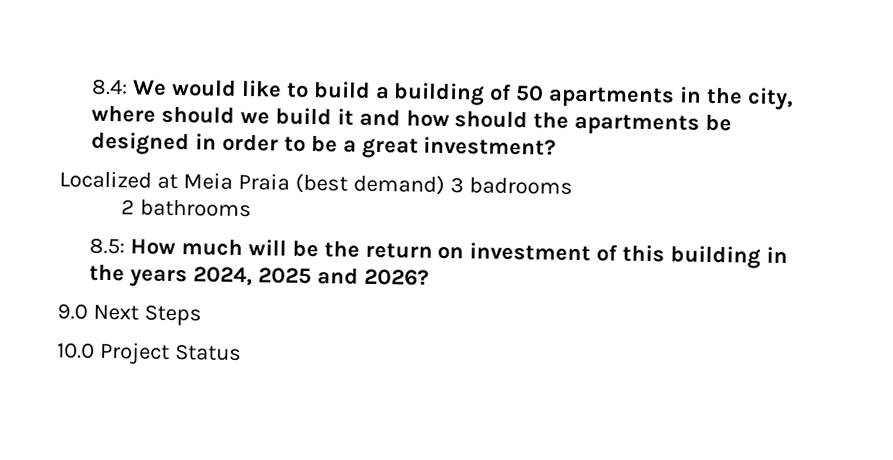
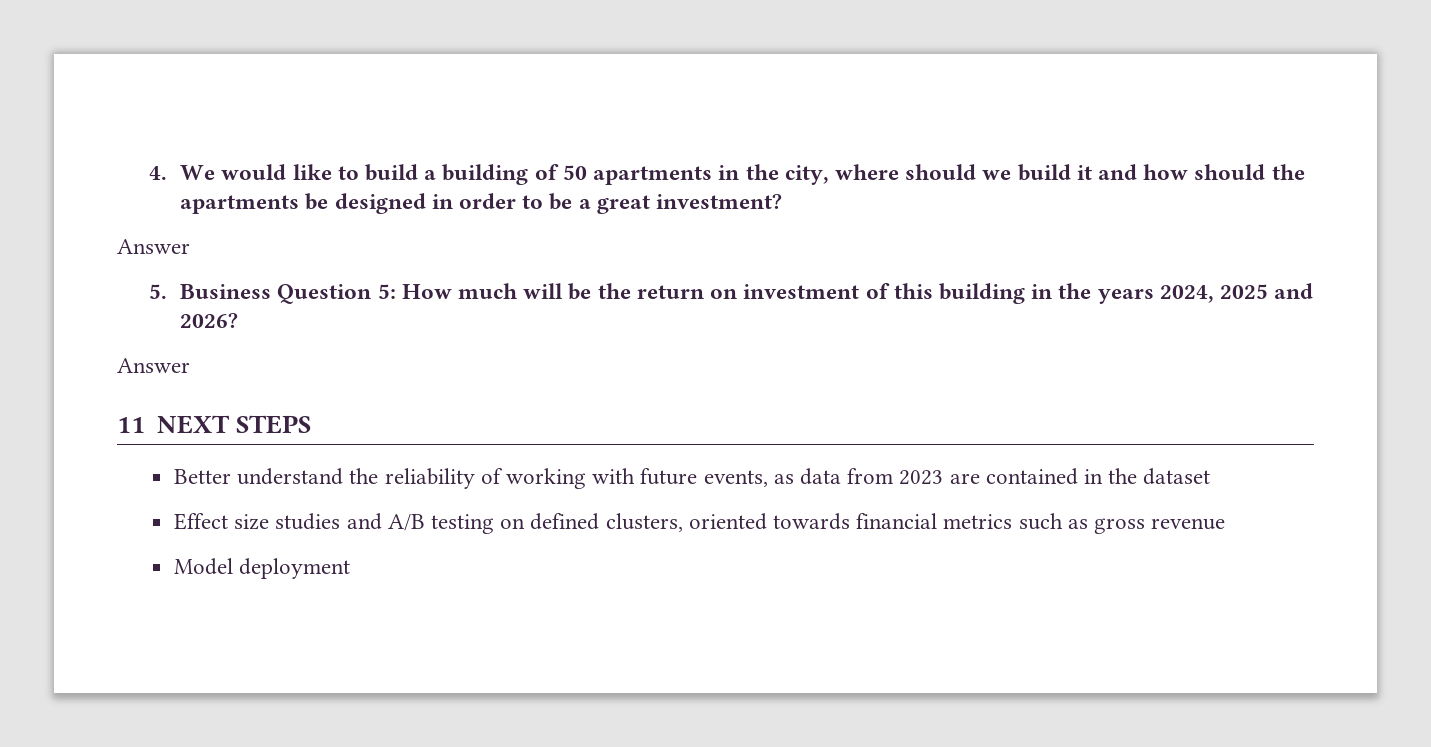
- 8.4: We would like to build a building of 50 apartments in the city, where should we build it and how should the apartments be designed in order to be a great investment?
- Localized at Meia Praia (best demand) 3 badrooms
- 2 bathrooms
- 8.5: How much will be the return on investment of this building in the years 2024, 2025 and 2026?
- 9.0 Next Steps
- 10.0 Project Status
+ 4. We would like to build a building of 50 apartments in the city, where should we build it and how should the apartments be designed in order to be a great investment?
+ Answer
+ 5. Business Question 5: How much will be the return on investment of this building in the years 2024, 2025 and 2026?
+ Answer
+ 11 NEXT STEPS
+ Better understand the reliability of working with future events, as data from 2023 are contained in the dataset
+ Effect size studies and A/B testing on defined clusters, oriented towards financial metrics such as gross revenue
+ Model deployment

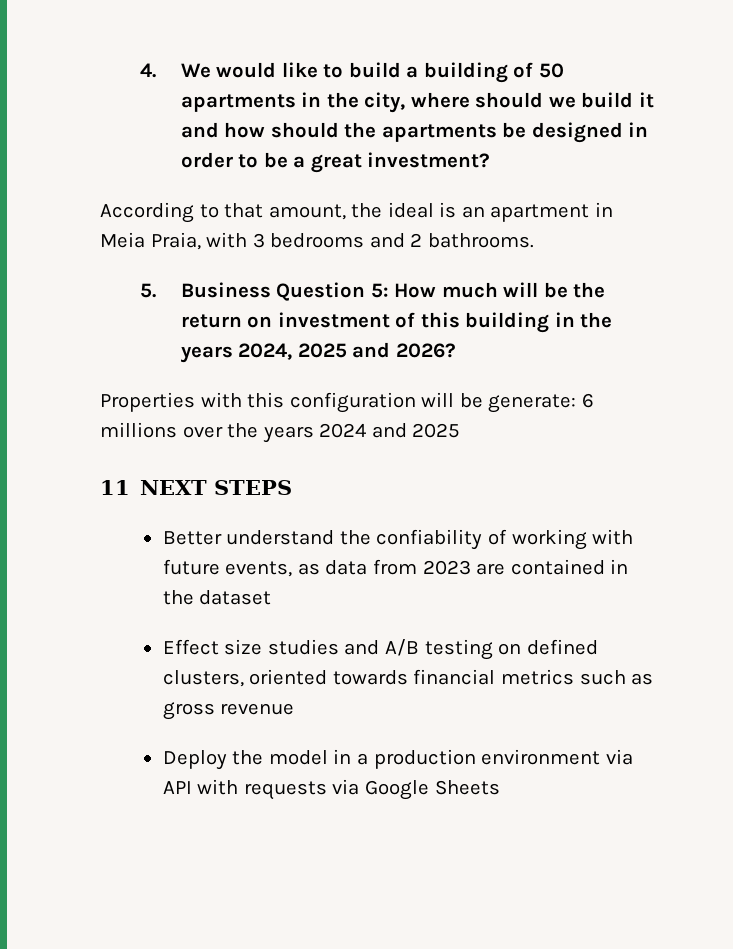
  4. We would like to build a building of 50 apartments in the city, where should we build it and how should the apartments be designed in order to be a great investment?
- Answer
+ According to that amount, the ideal is an apartment in Meia Praia, with 3 bedrooms and 2 bathrooms.
  5. Business Question 5: How much will be the return on investment of this building in the years 2024, 2025 and 2026?
- Answer
+ Properties with this configuration will be generate: 6 millions over the years 2024 and 2025
- Better understand the reliability of working with future events, as data from 2023 are contained in the dataset
+ Better understand the confiability of working with future events, as data from 2023 are contained in the dataset
- Model deployment
+ Deploy the model in a production environment via API with requests via Google Sheets

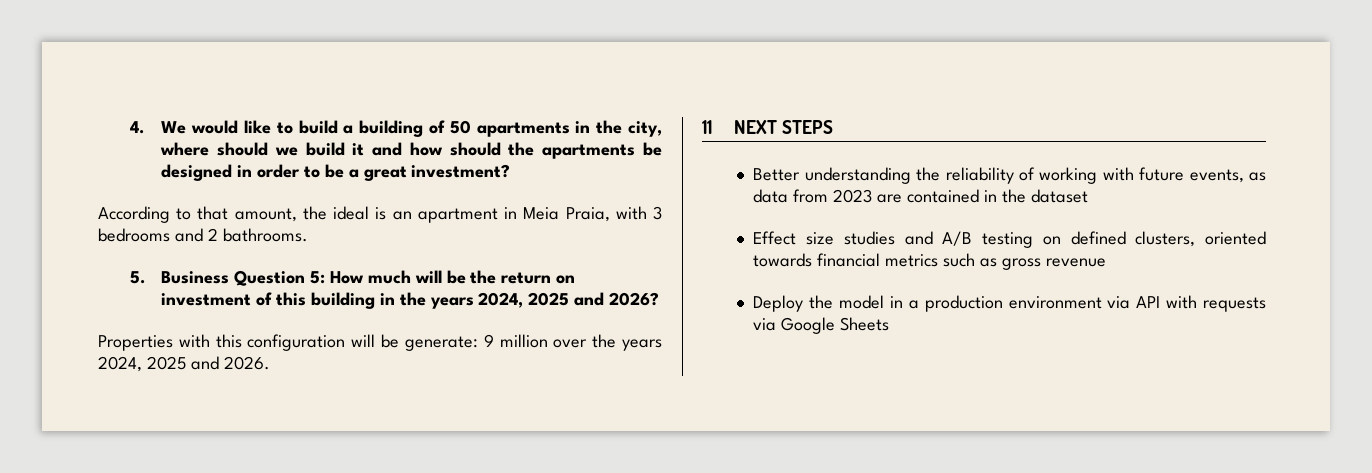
- Properties with this configuration will be generate: 6 millions over the years 2024 and 2025
+ Properties with this configuration will be generate: 9 million over the years 2024, 2025 and 2026.
- Better understand the confiability of working with future events, as data from 2023 are contained in the dataset
+ Better understanding the reliability of working with future events, as data from 2023 are contained in the dataset

